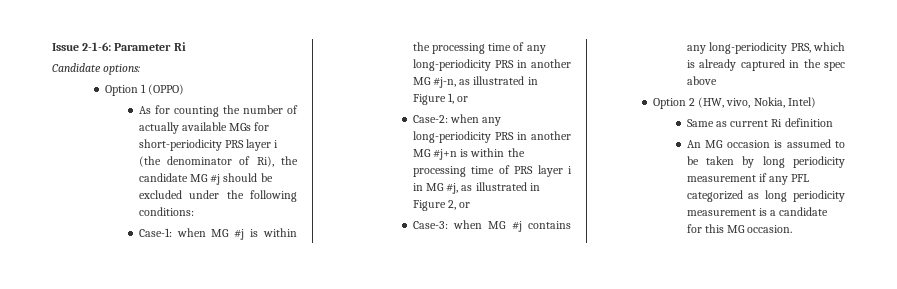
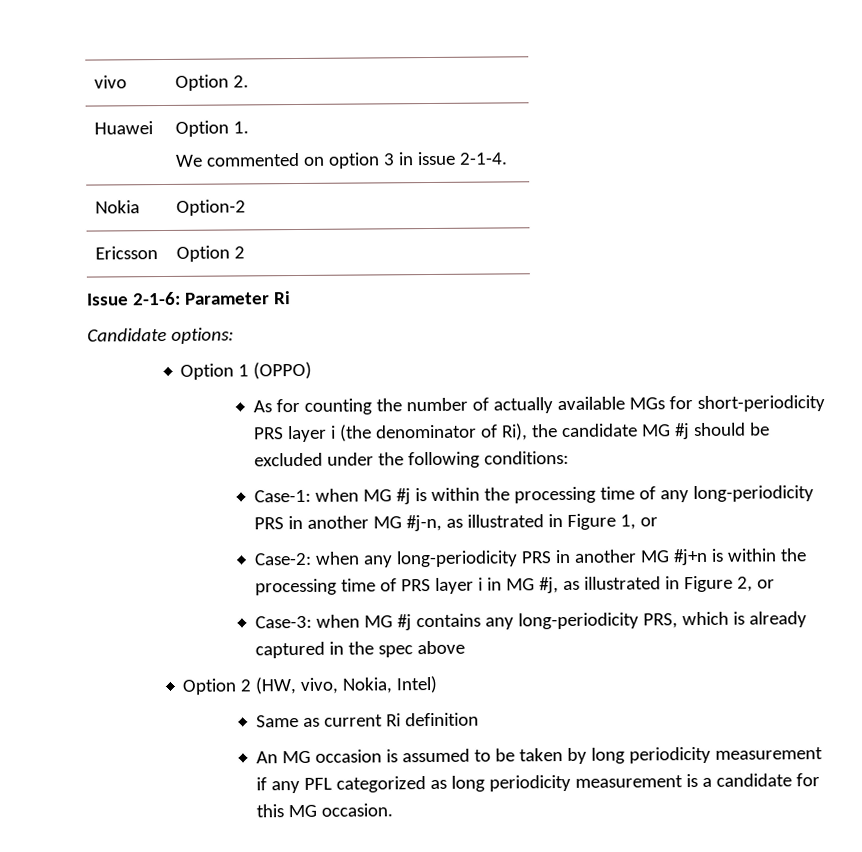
+ vivo | Option 2.
+ Huawei | Option 1.
+ We commented on option 3 in issue 2-1-4.
+ Nokia | Option-2
+ Ericsson | Option 2

